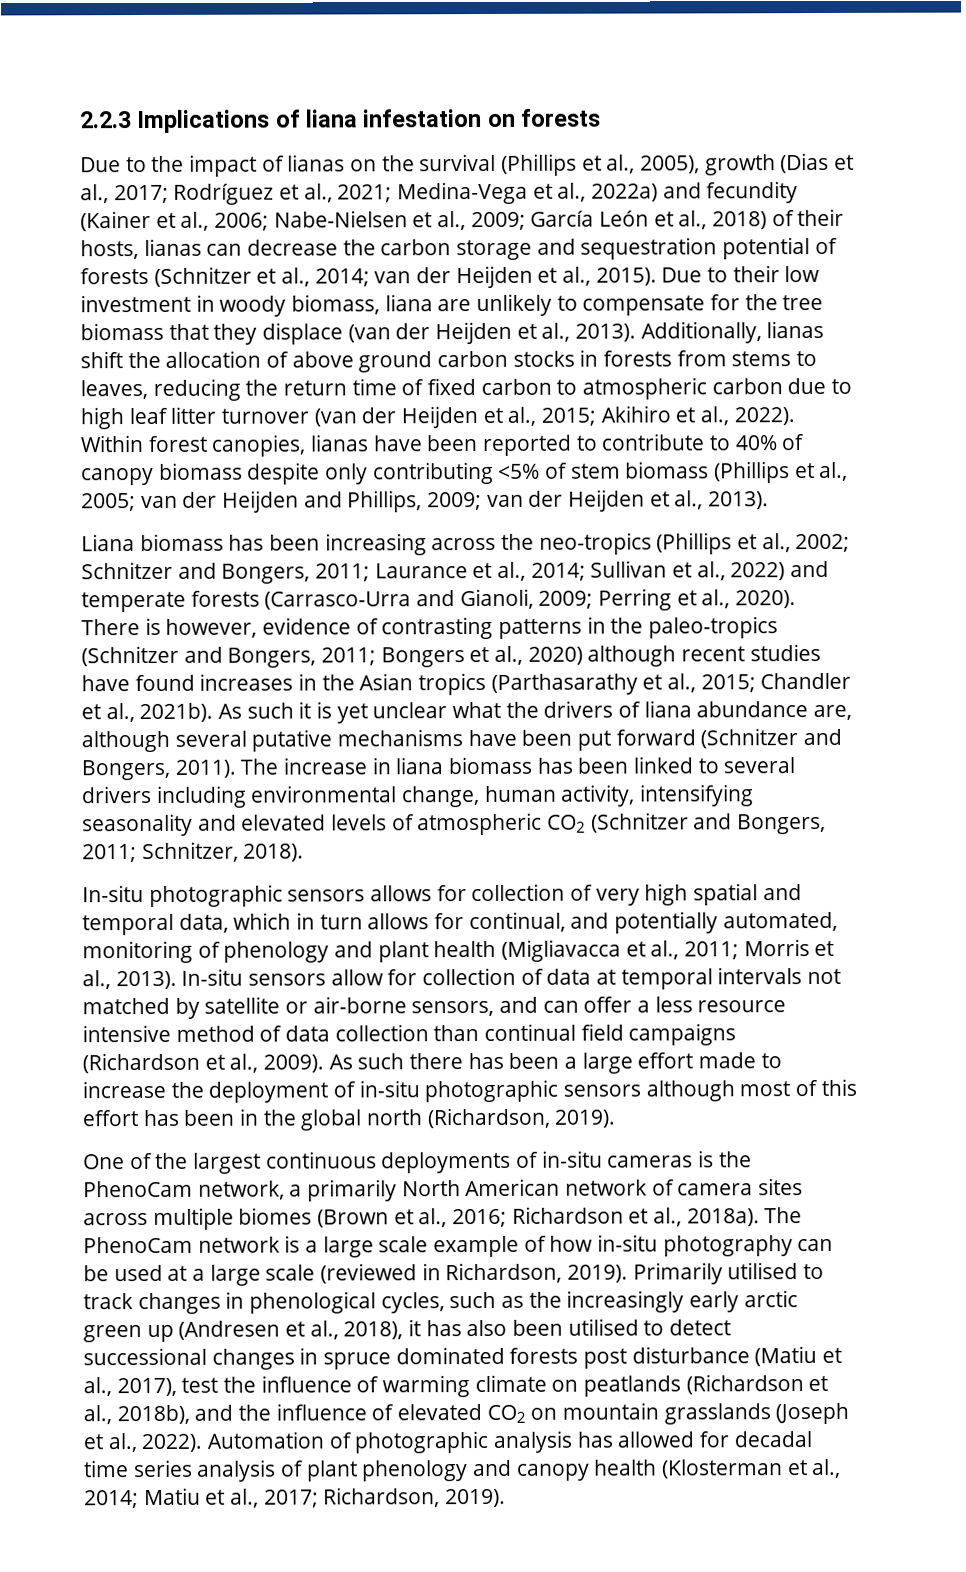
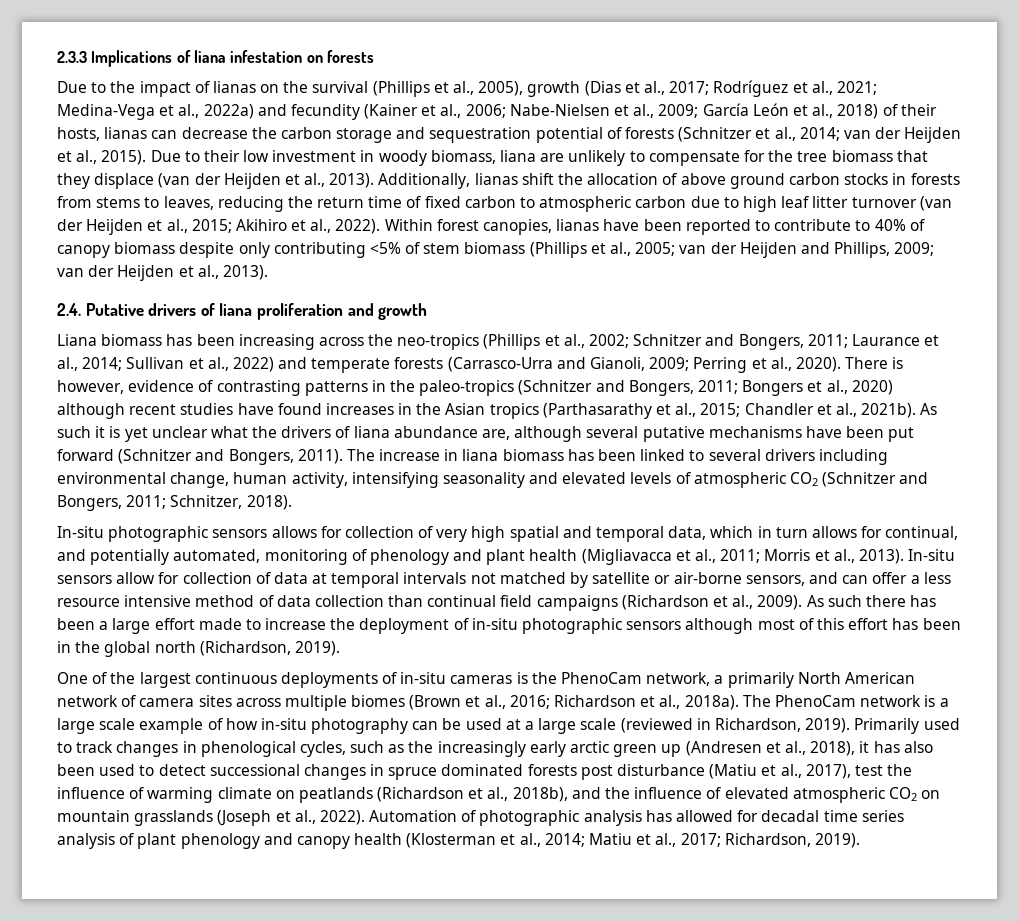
- 2.2.3 Implications of liana infestation on forests
+ 2.3.3 Implications of liana infestation on forests
+ 2.4. Putative drivers of liana proliferation and growth
- Primarily utilised to track changes in phenological cycles, such as the increasingly early arctic green up (Andresen et al., 2018), it has also been utilised to detect successional changes in spruce dominated forests post disturbance (Matiu et al., 2017), test the influence of warming climate on peatlands (Richardson et al., 2018b), and the influence of elevated CO2 on mountain grasslands (Joseph et al., 2022).
+ Primarily used to track changes in phenological cycles, such as the increasingly early arctic green up (Andresen et al., 2018), it has also been used to detect successional changes in spruce dominated forests post disturbance (Matiu et al., 2017), test the influence of warming climate on peatlands (Richardson et al., 2018b), and the influence of elevated atmospheric CO2 on mountain grasslands (Joseph et al., 2022).

